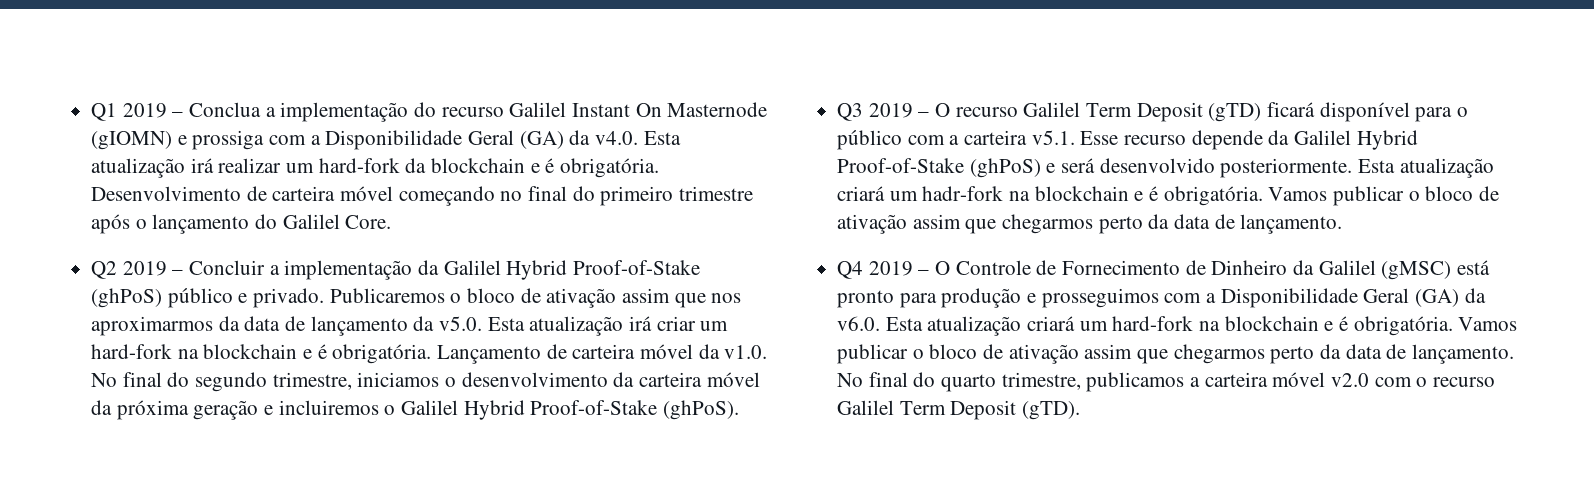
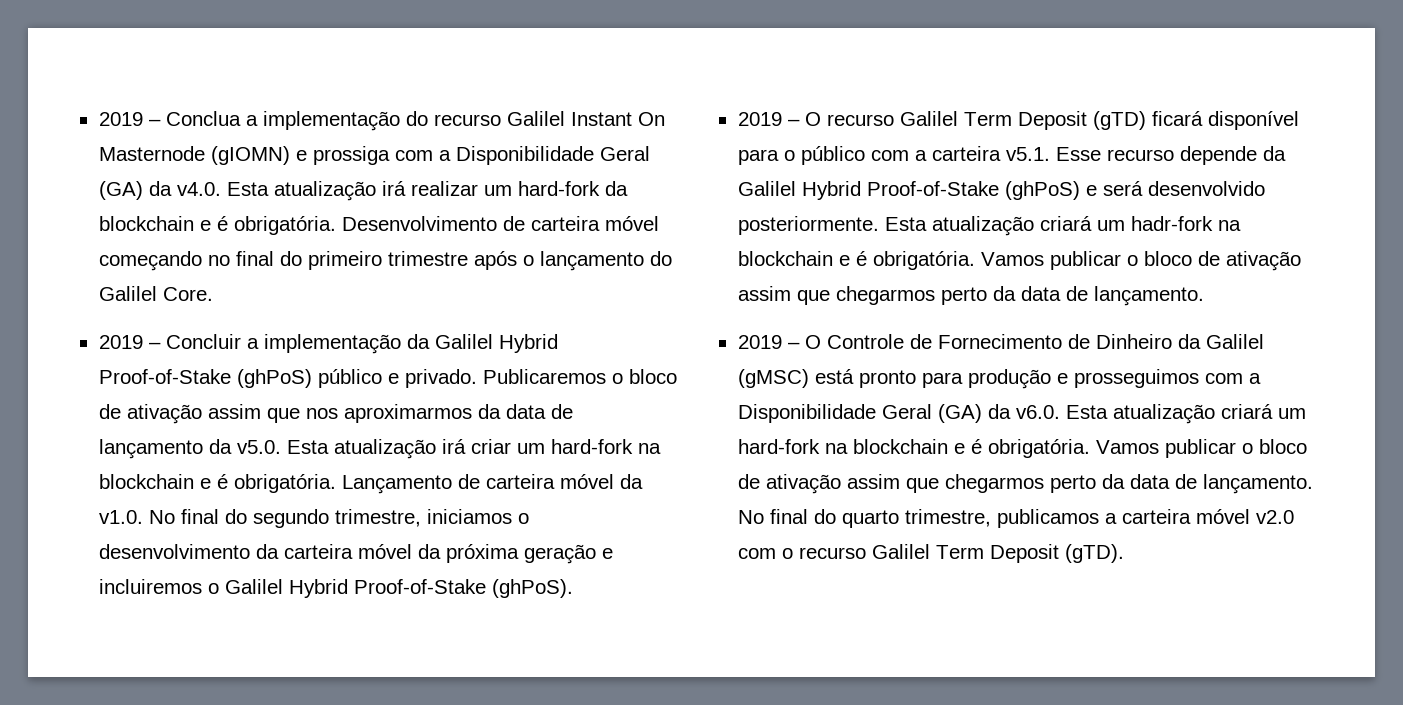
- Q1 2019 – Conclua a implementação do recurso Galilel Instant On Masternode (gIOMN) e prossiga com a Disponibilidade Geral (GA) da v4.0. Esta atualização irá realizar um hard-fork da blockchain e é obrigatória.
+ 2019 – Conclua a implementação do recurso Galilel Instant On Masternode (gIOMN) e prossiga com a Disponibilidade Geral (GA) da v4.0. Esta atualização irá realizar um hard-fork da blockchain e é obrigatória.
- Q2 2019 – Concluir a implementação da Galilel Hybrid Proof-of-Stake (ghPoS) público e privado.
+ 2019 – Concluir a implementação da Galilel Hybrid Proof-of-Stake (ghPoS) público e privado.
- Q3 2019 – O recurso Galilel Term Deposit (gTD) ficará disponível para o público com a carteira v5.1. Esse recurso depende da Galilel Hybrid Proof-of-Stake (ghPoS) e será desenvolvido posteriormente.
+ 2019 – O recurso Galilel Term Deposit (gTD) ficará disponível para o público com a carteira v5.1. Esse recurso depende da Galilel Hybrid Proof-of-Stake (ghPoS) e será desenvolvido posteriormente.
- Q4 2019 – O Controle de Fornecimento de Dinheiro da Galilel (gMSC) está pronto para produção e prosseguimos com a Disponibilidade Geral (GA) da v6.0. Esta atualização criará um hard-fork na blockchain e é obrigatória.
+ 2019 – O Controle de Fornecimento de Dinheiro da Galilel (gMSC) está pronto para produção e prosseguimos com a Disponibilidade Geral (GA) da v6.0. Esta atualização criará um hard-fork na blockchain e é obrigatória.

